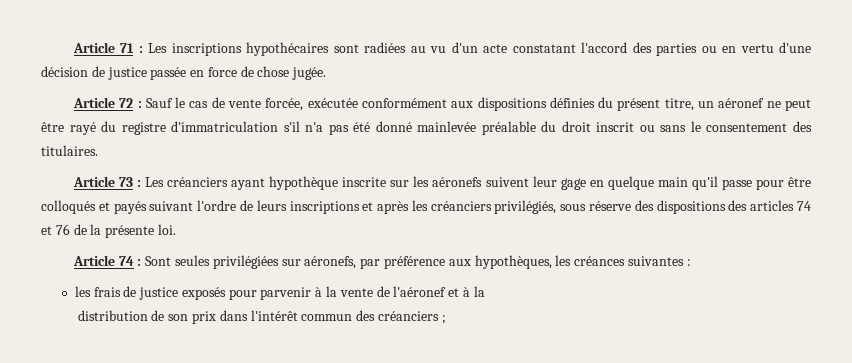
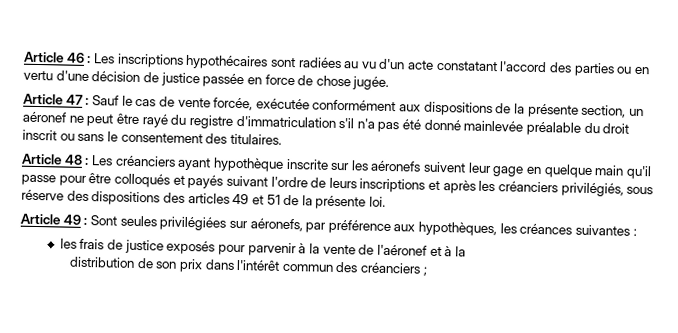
- Article 71 : Les inscriptions hypothécaires sont radiées au vu d'un acte constatant l'accord des parties ou en vertu d'une décision de justice passée en force de chose jugée.
+ Article 46 : Les inscriptions hypothécaires sont radiées au vu d'un acte constatant l'accord des parties ou en vertu d'une décision de justice passée en force de chose jugée.
- Article 72 : Sauf le cas de vente forcée, exécutée conformément aux dispositions définies du présent titre, un aéronef ne peut être rayé du registre d'immatriculation s'il n'a pas été donné mainlevée préalable du droit inscrit ou sans le consentement des titulaires.
+ Article 47 : Sauf le cas de vente forcée, exécutée conformément aux dispositions de la présente section, un aéronef ne peut être rayé du registre d'immatriculation s'il n'a pas été donné mainlevée préalable du droit inscrit ou sans le consentement des titulaires.
- Article 73 : Les créanciers ayant hypothèque inscrite sur les aéronefs suivent leur gage en quelque main qu'il passe pour être colloqués et payés suivant l'ordre de leurs inscriptions et après les créanciers privilégiés, sous réserve des dispositions des articles 74 et 76 de la présente loi.
+ Article 48 : Les créanciers ayant hypothèque inscrite sur les aéronefs suivent leur gage en quelque main qu'il passe pour être colloqués et payés suivant l'ordre de leurs inscriptions et après les créanciers privilégiés, sous réserve des dispositions des articles 49 et 51 de la présente loi.
- Article 74 : Sont seules privilégiées sur aéronefs, par préférence aux hypothèques, les créances suivantes :
+ Article 49 : Sont seules privilégiées sur aéronefs, par préférence aux hypothèques, les créances suivantes :

